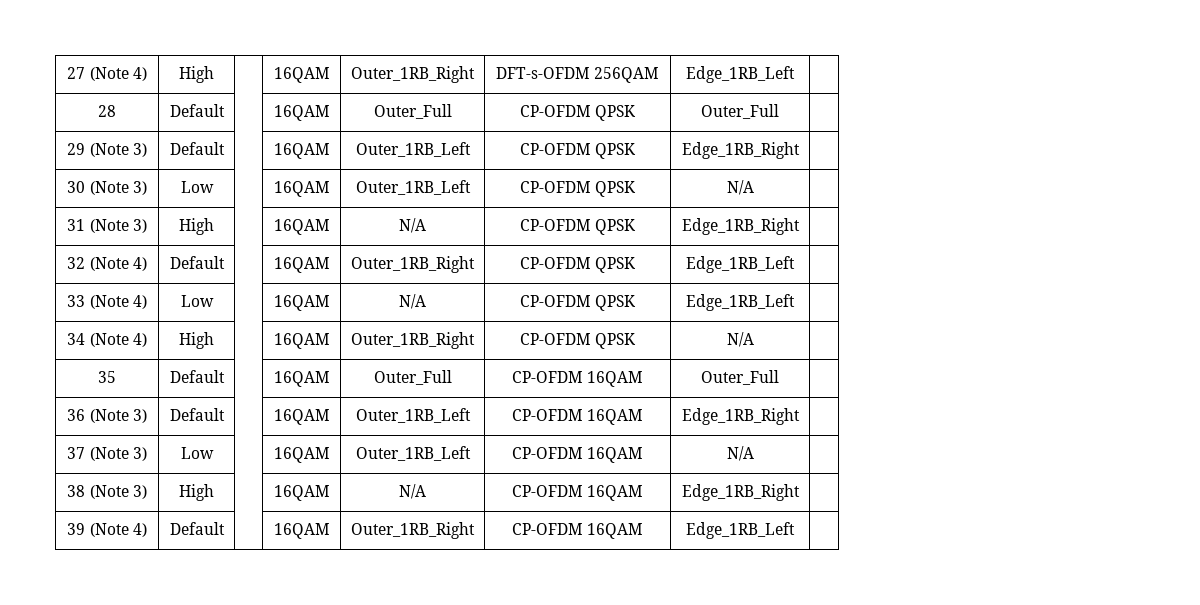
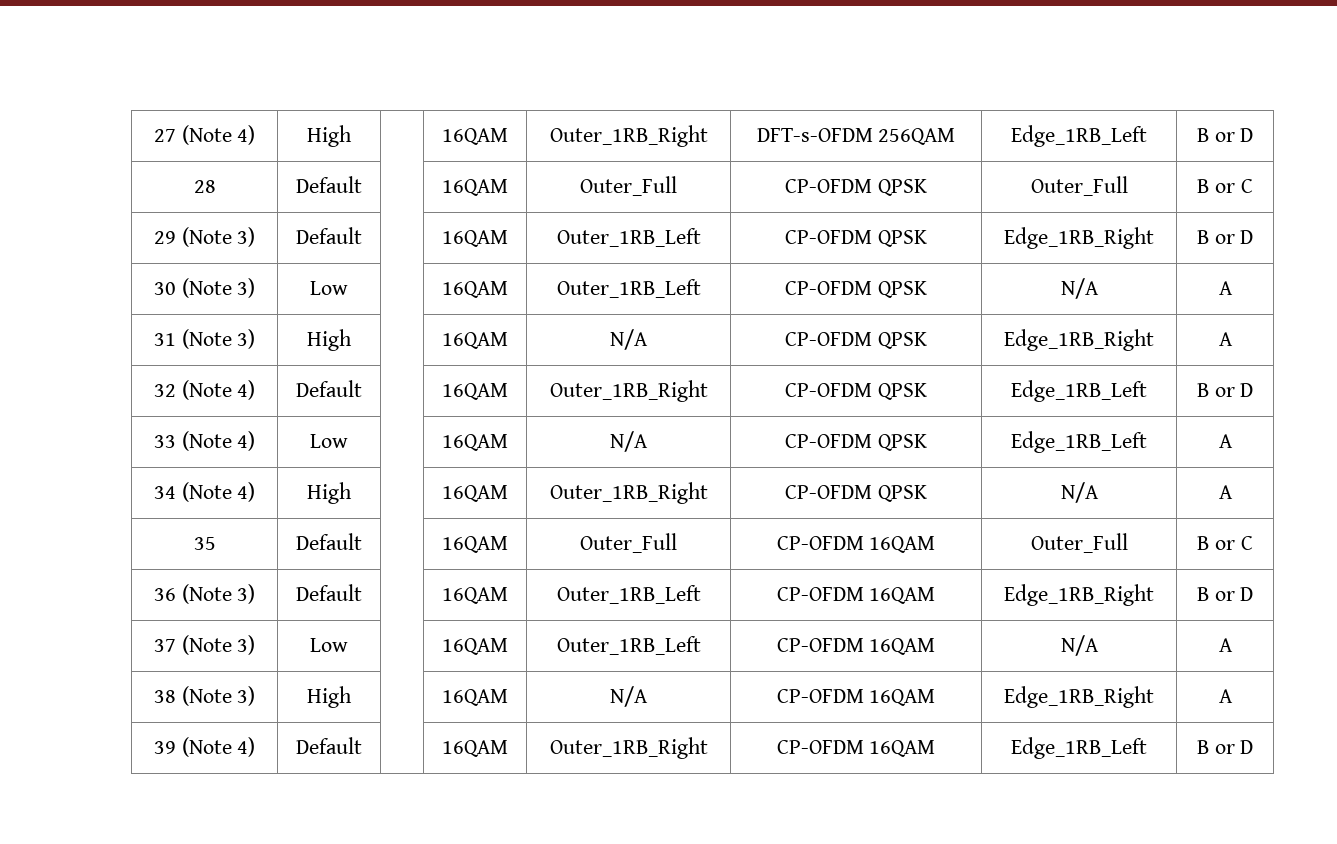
- 27 (Note 4) | High | | 16QAM | Outer_1RB_Right | DFT-s-OFDM 256QAM | Edge_1RB_Left |
+ 27 (Note 4) | High | | 16QAM | Outer_1RB_Right | DFT-s-OFDM 256QAM | Edge_1RB_Left | B or D
- 28 | Default | | 16QAM | Outer_Full | CP-OFDM QPSK | Outer_Full |
+ 28 | Default | | 16QAM | Outer_Full | CP-OFDM QPSK | Outer_Full | B or C
- 29 (Note 3) | Default | | 16QAM | Outer_1RB_Left | CP-OFDM QPSK | Edge_1RB_Right |
+ 29 (Note 3) | Default | | 16QAM | Outer_1RB_Left | CP-OFDM QPSK | Edge_1RB_Right | B or D
- 30 (Note 3) | Low | | 16QAM | Outer_1RB_Left | CP-OFDM QPSK | N/A |
+ 30 (Note 3) | Low | | 16QAM | Outer_1RB_Left | CP-OFDM QPSK | N/A | A
- 31 (Note 3) | High | | 16QAM | N/A | CP-OFDM QPSK | Edge_1RB_Right |
+ 31 (Note 3) | High | | 16QAM | N/A | CP-OFDM QPSK | Edge_1RB_Right | A
- 32 (Note 4) | Default | | 16QAM | Outer_1RB_Right | CP-OFDM QPSK | Edge_1RB_Left |
+ 32 (Note 4) | Default | | 16QAM | Outer_1RB_Right | CP-OFDM QPSK | Edge_1RB_Left | B or D
- 33 (Note 4) | Low | | 16QAM | N/A | CP-OFDM QPSK | Edge_1RB_Left |
+ 33 (Note 4) | Low | | 16QAM | N/A | CP-OFDM QPSK | Edge_1RB_Left | A
- 34 (Note 4) | High | | 16QAM | Outer_1RB_Right | CP-OFDM QPSK | N/A |
+ 34 (Note 4) | High | | 16QAM | Outer_1RB_Right | CP-OFDM QPSK | N/A | A
- 35 | Default | | 16QAM | Outer_Full | CP-OFDM 16QAM | Outer_Full |
+ 35 | Default | | 16QAM | Outer_Full | CP-OFDM 16QAM | Outer_Full | B or C
- 36 (Note 3) | Default | | 16QAM | Outer_1RB_Left | CP-OFDM 16QAM | Edge_1RB_Right |
+ 36 (Note 3) | Default | | 16QAM | Outer_1RB_Left | CP-OFDM 16QAM | Edge_1RB_Right | B or D
- 37 (Note 3) | Low | | 16QAM | Outer_1RB_Left | CP-OFDM 16QAM | N/A |
+ 37 (Note 3) | Low | | 16QAM | Outer_1RB_Left | CP-OFDM 16QAM | N/A | A
- 38 (Note 3) | High | | 16QAM | N/A | CP-OFDM 16QAM | Edge_1RB_Right |
+ 38 (Note 3) | High | | 16QAM | N/A | CP-OFDM 16QAM | Edge_1RB_Right | A
- 39 (Note 4) | Default | | 16QAM | Outer_1RB_Right | CP-OFDM 16QAM | Edge_1RB_Left |
+ 39 (Note 4) | Default | | 16QAM | Outer_1RB_Right | CP-OFDM 16QAM | Edge_1RB_Left | B or D

